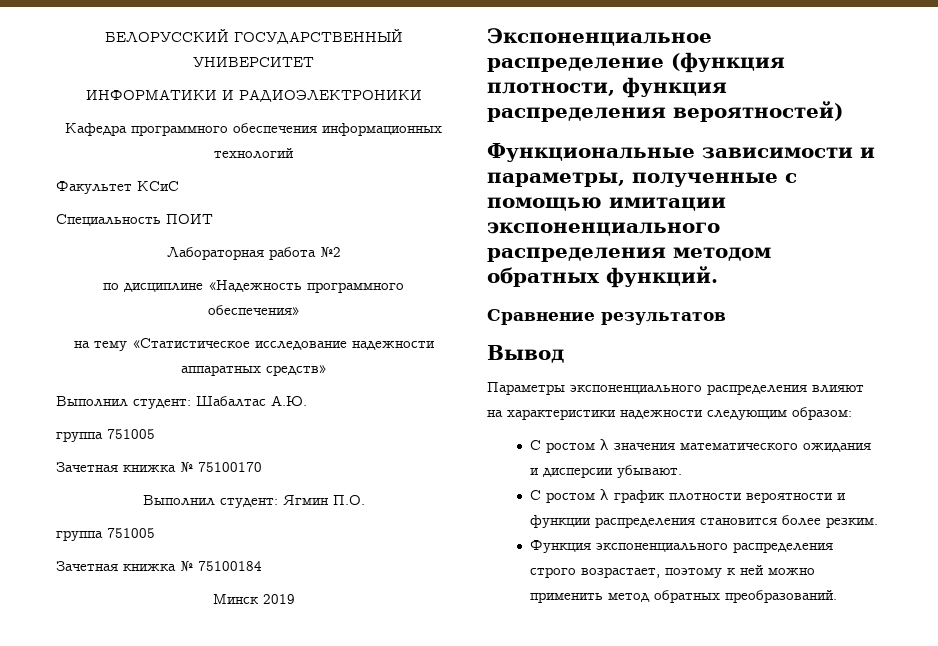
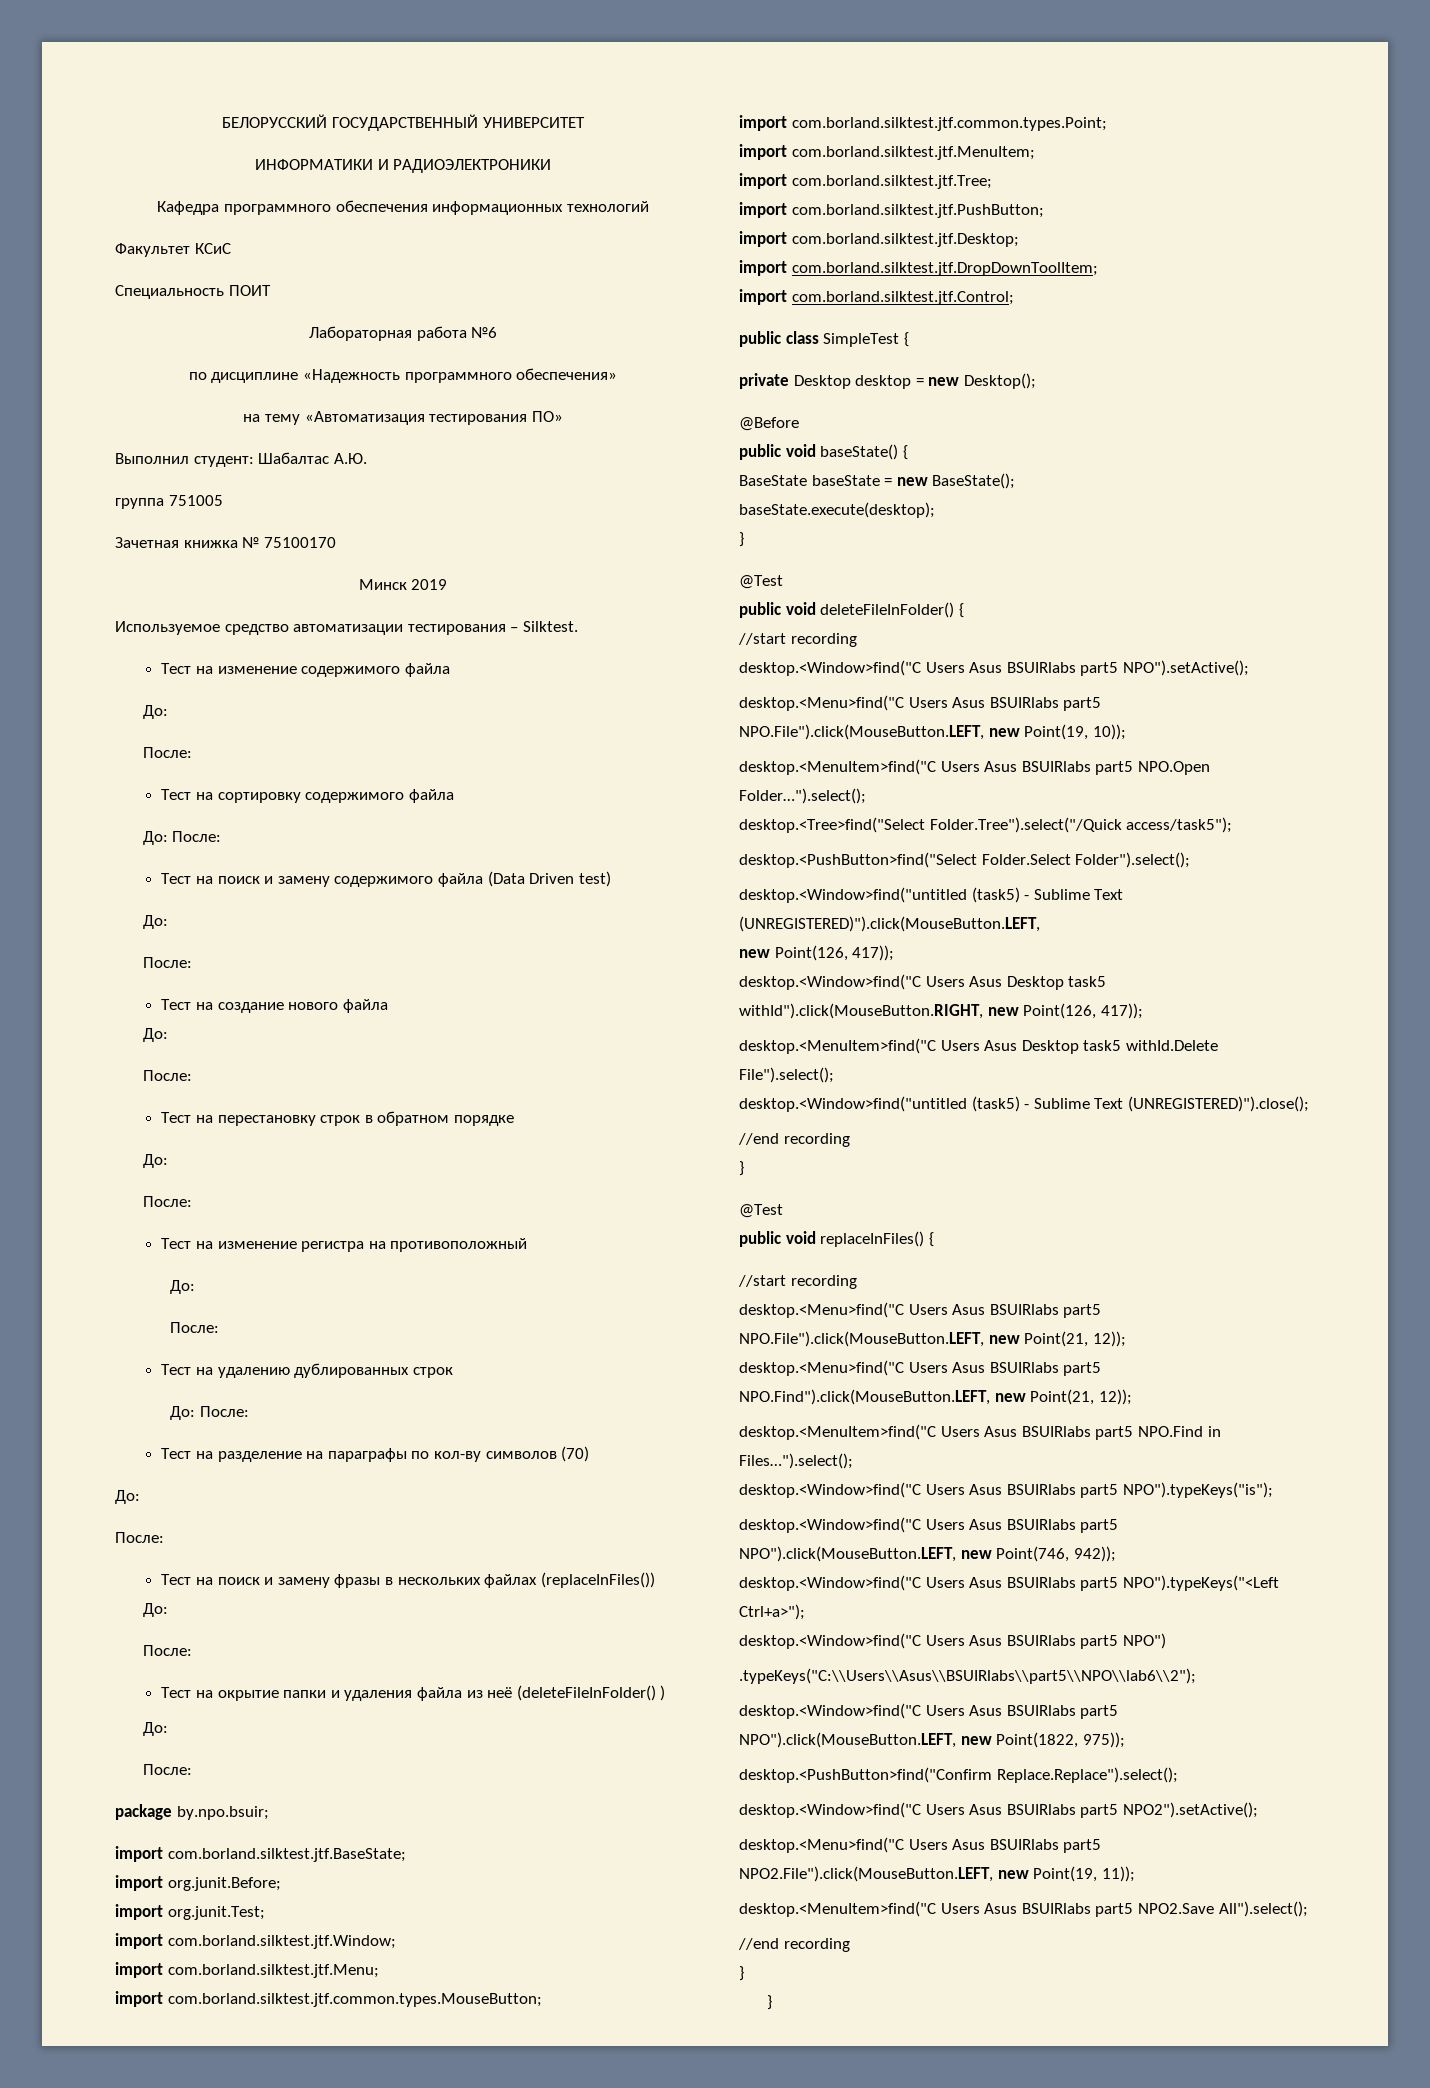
- Лабораторная работа №2
+ Лабораторная работа №6
- на тему «Статистическое исследование надежности аппаратных средств»
+ на тему «Автоматизация тестирования ПО»
- Выполнил студент: Ягмин П.О.
- группа 751005
- Зачетная книжка № 75100184
  Минск 2019
- Экспоненциальное распределение (функция плотности, функция распределения вероятностей)
- Функциональные зависимости и параметры, полученные с помощью имитации экспоненциального распределения методом обратных функций.
- Сравнение результатов
- Вывод
- Параметры экспоненциального распределения влияют на характеристики надежности следующим образом:
- С ростом λ значения математического ожидания и дисперсии убывают.
- С ростом λ график плотности вероятности и функции распределения становится более резким.
- Функция экспоненциального распределения строго возрастает, поэтому к ней можно применить метод обратных преобразований.
+ Используемое средство автоматизации тестирования – Silktest.
+ Тест на изменение содержимого файла
+ До:
+ После:
+ Тест на сортировку содержимого файла
+ До: После:
+ Тест на поиск и замену содержимого файла (Data Driven test)
+ До:
+ После:
+ Тест на создание нового файла
+ До:
+ После:
+ Тест на перестановку строк в обратном порядке
+ До:
+ После:
+ Тест на изменение регистра на противоположный
+ До:
+ После:
+ Тест на удалению дублированных строк
+ До: После:
+ Тест на разделение на параграфы по кол-ву символов (70)
+ До:
+ После:
+ Тест на поиск и замену фразы в нескольких файлах (replaceInFiles())
+ До:
+ После:
+ Тест на окрытие папки и удаления файла из неё (deleteFileInFolder() )
+ До:
+ После:
+ package by.npo.bsuir;
+ import com.borland.silktest.jtf.BaseState;
+ import org.junit.Before;
+ import org.junit.Test;
+ import com.borland.silktest.jtf.Window;
+ import com.borland.silktest.jtf.Menu;
+ import com.borland.silktest.jtf.common.types.MouseButton;
+ import com.borland.silktest.jtf.common.types.Point;
+ import com.borland.silktest.jtf.MenuItem;
+ import com.borland.silktest.jtf.Tree;
+ import com.borland.silktest.jtf.PushButton;
+ import com.borland.silktest.jtf.Desktop;
+ import com.borland.silktest.jtf.DropDownToolItem;
+ import com.borland.silktest.jtf.Control;
+ public class SimpleTest {
+ private Desktop desktop = new Desktop();
+ @Before
+ public void baseState() {
+ BaseState baseState = new BaseState();
+ baseState.execute(desktop);
+ }
+ @Test
+ public void deleteFileInFolder() {
+ //start recording
+ desktop.<Window>find("C Users Asus BSUIRlabs part5 NPO").setActive();
+ desktop.<Menu>find("C Users Asus BSUIRlabs part5 NPO.File").click(MouseButton.LEFT, new Point(19, 10));
+ desktop.<MenuItem>find("C Users Asus BSUIRlabs part5 NPO.Open Folder…").select();
+ desktop.<Tree>find("Select Folder.Tree").select("/Quick access/task5");
+ desktop.<PushButton>find("Select Folder.Select Folder").select();
+ desktop.<Window>find("untitled (task5) - Sublime Text (UNREGISTERED)").click(MouseButton.LEFT,
+ new Point(126, 417));
+ desktop.<Window>find("C Users Asus Desktop task5 withId").click(MouseButton.RIGHT, new Point(126, 417));
+ desktop.<MenuItem>find("C Users Asus Desktop task5 withId.Delete File").select();
+ desktop.<Window>find("untitled (task5) - Sublime Text (UNREGISTERED)").close();
+ //end recording
+ }
+ @Test
+ public void replaceInFiles() {
+ //start recording
+ desktop.<Menu>find("C Users Asus BSUIRlabs part5 NPO.File").click(MouseButton.LEFT, new Point(21, 12));
+ desktop.<Menu>find("C Users Asus BSUIRlabs part5 NPO.Find").click(MouseButton.LEFT, new Point(21, 12));
+ desktop.<MenuItem>find("C Users Asus BSUIRlabs part5 NPO.Find in Files…").select();
+ desktop.<Window>find("C Users Asus BSUIRlabs part5 NPO").typeKeys("is");
+ desktop.<Window>find("C Users Asus BSUIRlabs part5 NPO").click(MouseButton.LEFT, new Point(746, 942));
+ desktop.<Window>find("C Users Asus BSUIRlabs part5 NPO").typeKeys("<Left Ctrl+a>");
+ desktop.<Window>find("C Users Asus BSUIRlabs part5 NPO")
+ .typeKeys("C:\\Users\\Asus\\BSUIRlabs\\part5\\NPO\\lab6\\2");
+ desktop.<Window>find("C Users Asus BSUIRlabs part5 NPO").click(MouseButton.LEFT, new Point(1822, 975));
+ desktop.<PushButton>find("Confirm Replace.Replace").select();
+ desktop.<Window>find("C Users Asus BSUIRlabs part5 NPO2").setActive();
+ desktop.<Menu>find("C Users Asus BSUIRlabs part5 NPO2.File").click(MouseButton.LEFT, new Point(19, 11));
+ desktop.<MenuItem>find("C Users Asus BSUIRlabs part5 NPO2.Save All").select();
+ //end recording
+ }
+ }

